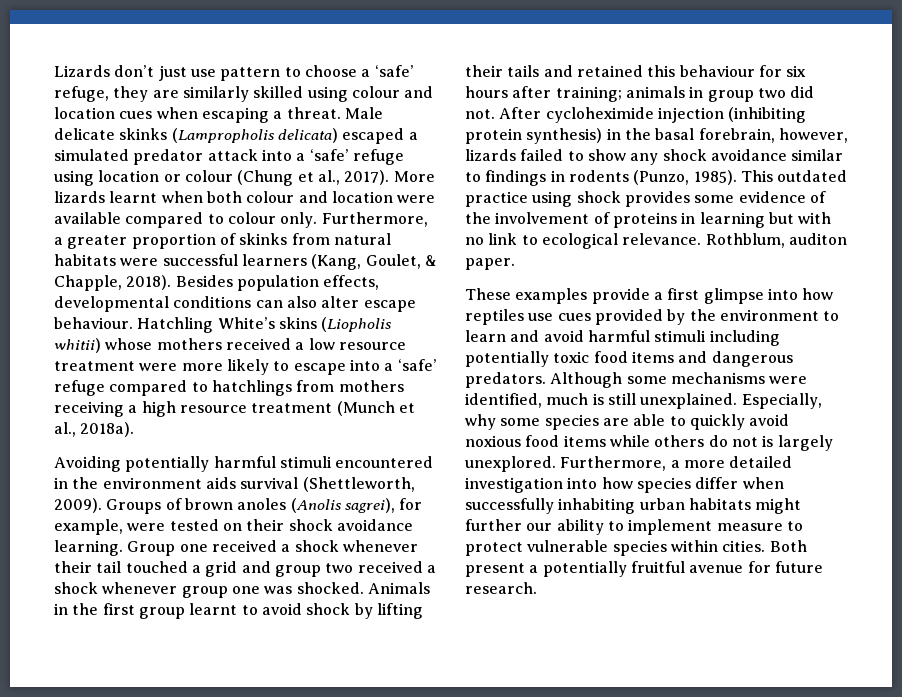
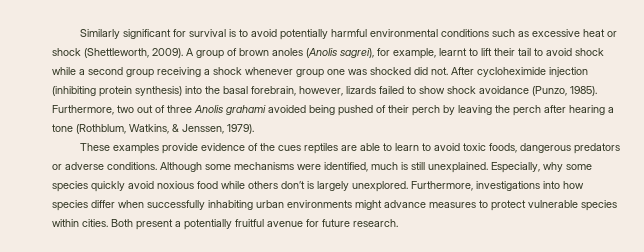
- Lizards don’t just use pattern to choose a ‘safe’ refuge, they are similarly skilled using colour and location cues when escaping a threat. Male delicate skinks (Lampropholis delicata) escaped a simulated predator attack into a ‘safe’ refuge using location or colour (Chung et al., 2017). More lizards learnt when both colour and location were available compared to colour only. Furthermore, a greater proportion of skinks from natural habitats were successful learners (Kang, Goulet, & Chapple, 2018). Besides population effects, developmental conditions can also alter escape behaviour. Hatchling White’s skins (Liopholis whitii) whose mothers received a low resource treatment were more likely to escape into a ‘safe’ refuge compared to hatchlings from mothers receiving a high resource treatment (Munch et al., 2018a).
- Avoiding potentially harmful stimuli encountered in the environment aids survival (Shettleworth, 2009). Groups of brown anoles (Anolis sagrei), for example, were tested on their shock avoidance learning. Group one received a shock whenever their tail touched a grid and group two received a shock whenever group one was shocked. Animals in the first group learnt to avoid shock by lifting their tails and retained this behaviour for six hours after training; animals in group two did not.
+ Similarly significant for survival is to avoid potentially harmful environmental conditions such as excessive heat or shock (Shettleworth, 2009). A group of brown anoles (Anolis sagrei), for example, learnt to lift their tail to avoid shock while a second group receiving a shock whenever group one was shocked did not.
- After cycloheximide injection (inhibiting protein synthesis) in the basal forebrain, however, lizards failed to show any shock avoidance similar to findings in rodents (Punzo, 1985). This outdated practice using shock provides some evidence of the involvement of proteins in learning but with no link to ecological relevance. Rothblum, auditon paper.
- These examples provide a first glimpse into how reptiles use cues provided by the environment to learn and avoid harmful stimuli including potentially toxic food items and dangerous predators.
+ After cycloheximide injection (inhibiting protein synthesis) into the basal forebrain, however, lizards failed to show shock avoidance (Punzo, 1985). Furthermore, two out of three Anolis grahami avoided being pushed of their perch by leaving the perch after hearing a tone (Rothblum, Watkins, & Jenssen, 1979).
+ These examples provide evidence of the cues reptiles are able to learn to avoid toxic foods, dangerous predators or adverse conditions.
- Especially, why some species are able to quickly avoid noxious food items while others do not is largely unexplored.
+ Especially, why some species quickly avoid noxious food while others don’t is largely unexplored.
- Furthermore, a more detailed investigation into how species differ when successfully inhabiting urban habitats might further our ability to implement measure to protect vulnerable species within cities.
+ Furthermore, investigations into how species differ when successfully inhabiting urban environments might advance measures to protect vulnerable species within cities.

